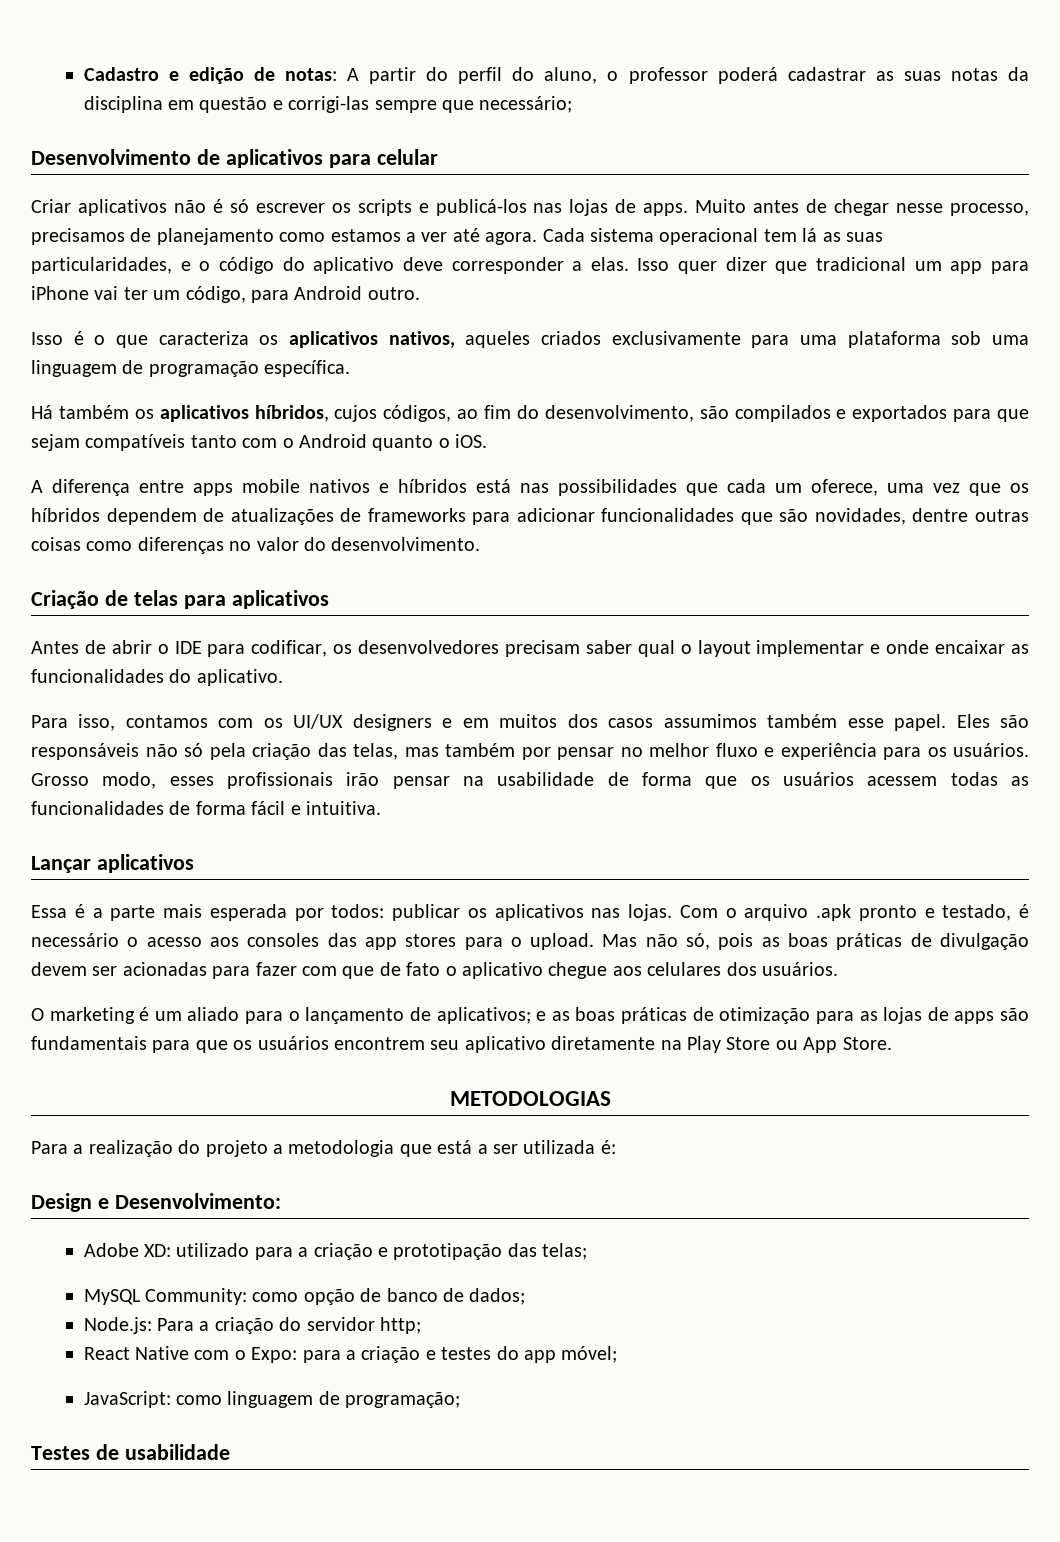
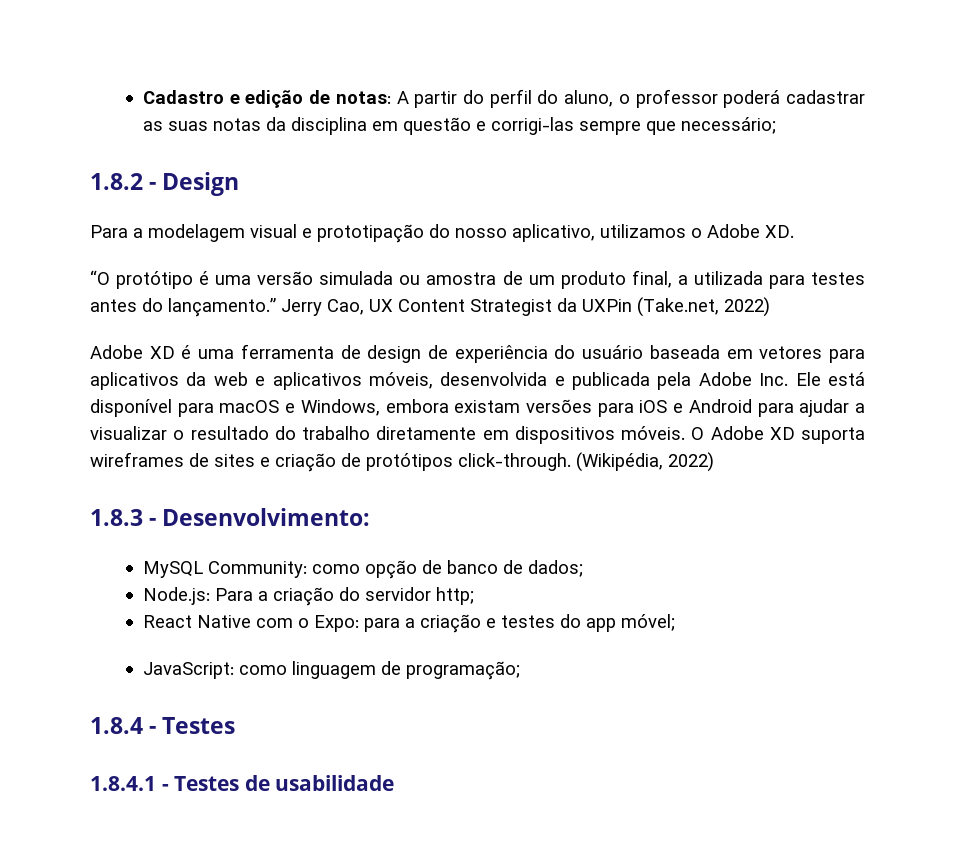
- Desenvolvimento de aplicativos para celular
- Criar aplicativos não é só escrever os scripts e publicá-los nas lojas de apps. Muito antes de chegar nesse processo, precisamos de planejamento como estamos a ver até agora. Cada sistema operacional tem lá as suas particularidades, e o código do aplicativo deve corresponder a elas. Isso quer dizer que tradicional um app para iPhone vai ter um código, para Android outro.
- Isso é o que caracteriza os aplicativos nativos, aqueles criados exclusivamente para uma plataforma sob uma linguagem de programação específica.
- Há também os aplicativos híbridos, cujos códigos, ao fim do desenvolvimento, são compilados e exportados para que sejam compatíveis tanto com o Android quanto o iOS.
- A diferença entre apps mobile nativos e híbridos está nas possibilidades que cada um oferece, uma vez que os híbridos dependem de atualizações de frameworks para adicionar funcionalidades que são novidades, dentre outras coisas como diferenças no valor do desenvolvimento.
- Criação de telas para aplicativos
- Antes de abrir o IDE para codificar, os desenvolvedores precisam saber qual o layout implementar e onde encaixar as funcionalidades do aplicativo.
- Para isso, contamos com os UI/UX designers e em muitos dos casos assumimos também esse papel. Eles são responsáveis não só pela criação das telas, mas também por pensar no melhor fluxo e experiência para os usuários. Grosso modo, esses profissionais irão pensar na usabilidade de forma que os usuários acessem todas as funcionalidades de forma fácil e intuitiva.
- Lançar aplicativos
- Essa é a parte mais esperada por todos: publicar os aplicativos nas lojas. Com o arquivo .apk pronto e testado, é necessário o acesso aos consoles das app stores para o upload. Mas não só, pois as boas práticas de divulgação devem ser acionadas para fazer com que de fato o aplicativo chegue aos celulares dos usuários.
- O marketing é um aliado para o lançamento de aplicativos; e as boas práticas de otimização para as lojas de apps são fundamentais para que os usuários encontrem seu aplicativo diretamente na Play Store ou App Store.
- METODOLOGIAS
- Para a realização do projeto a metodologia que está a ser utilizada é:
- Design e Desenvolvimento:
- Adobe XD: utilizado para a criação e prototipação das telas;
+ 1.8.2 - Design
+ Para a modelagem visual e prototipação do nosso aplicativo, utilizamos o Adobe XD.
+ “O protótipo é uma versão simulada ou amostra de um produto final, a utilizada para testes antes do lançamento.” Jerry Cao, UX Content Strategist da UXPin (Take.net, 2022)
+ Adobe XD é uma ferramenta de design de experiência do usuário baseada em vetores para aplicativos da web e aplicativos móveis, desenvolvida e publicada pela Adobe Inc. Ele está disponível para macOS e Windows, embora existam versões para iOS e Android para ajudar a visualizar o resultado do trabalho diretamente em dispositivos móveis. O Adobe XD suporta wireframes de sites e criação de protótipos click-through. (Wikipédia, 2022)
+ 1.8.3 - Desenvolvimento:
- Testes de usabilidade
+ 1.8.4 - Testes
+ 1.8.4.1 - Testes de usabilidade

